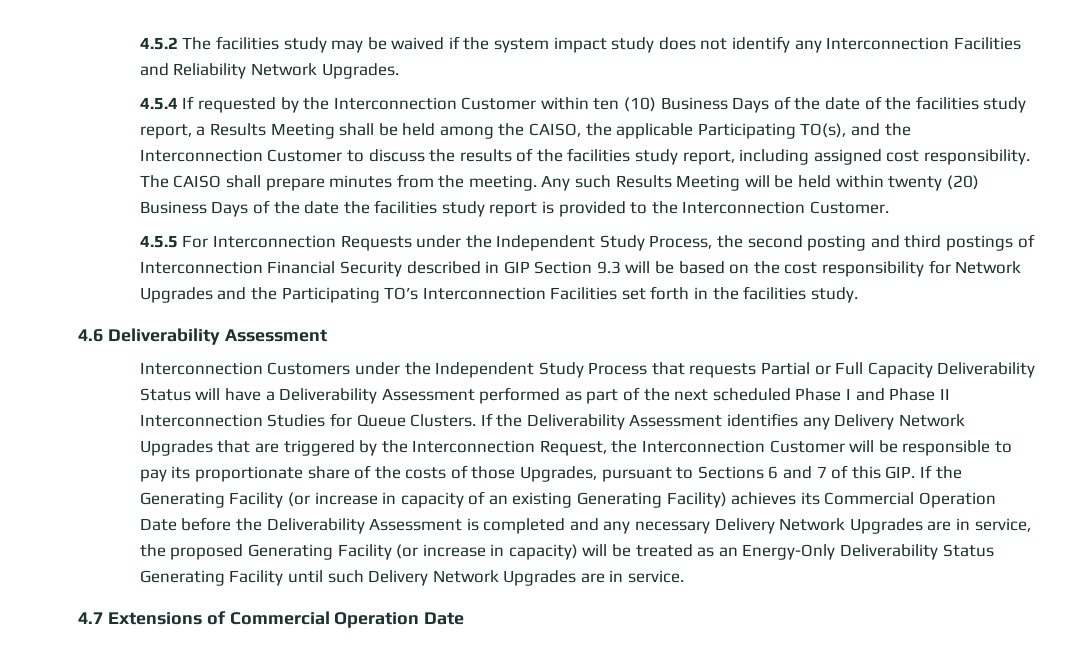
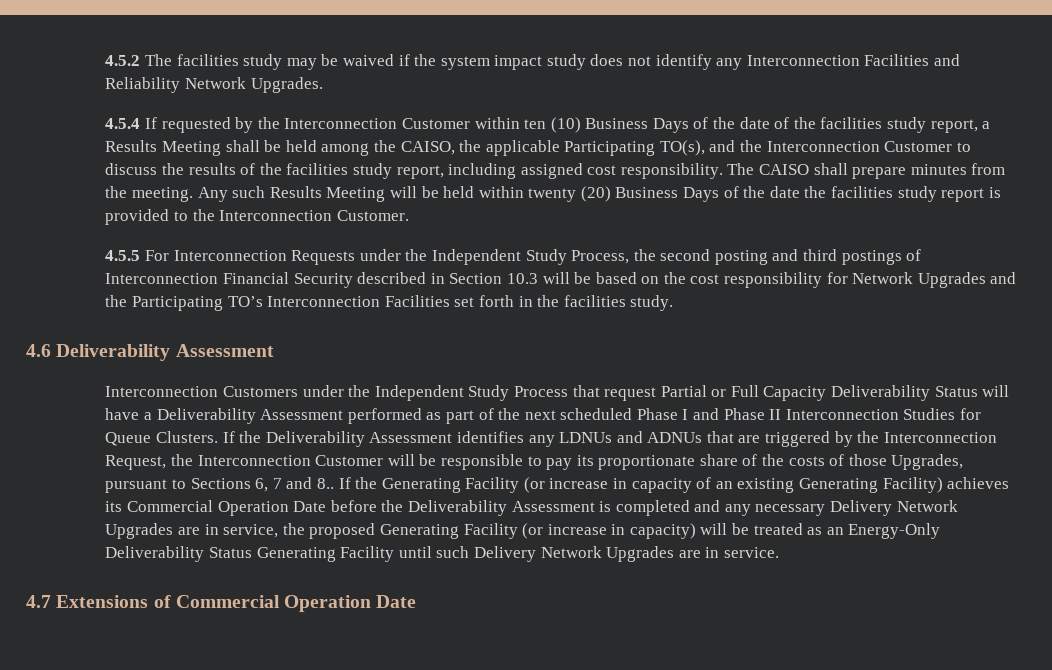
- 4.5.5 For Interconnection Requests under the Independent Study Process, the second posting and third postings of Interconnection Financial Security described in GIP Section 9.3 will be based on the cost responsibility for Network Upgrades and the Participating TO’s Interconnection Facilities set forth in the facilities study.
+ 4.5.5 For Interconnection Requests under the Independent Study Process, the second posting and third postings of Interconnection Financial Security described in Section 10.3 will be based on the cost responsibility for Network Upgrades and the Participating TO’s Interconnection Facilities set forth in the facilities study.
- Interconnection Customers under the Independent Study Process that requests Partial or Full Capacity Deliverability Status will have a Deliverability Assessment performed as part of the next scheduled Phase I and Phase II Interconnection Studies for Queue Clusters.
+ Interconnection Customers under the Independent Study Process that request Partial or Full Capacity Deliverability Status will have a Deliverability Assessment performed as part of the next scheduled Phase I and Phase II Interconnection Studies for Queue Clusters.
- If the Deliverability Assessment identifies any Delivery Network Upgrades that are triggered by the Interconnection Request, the Interconnection Customer will be responsible to pay its proportionate share of the costs of those Upgrades, pursuant to Sections 6 and 7 of this GIP. If the Generating Facility (or increase in capacity of an existing Generating Facility) achieves its Commercial Operation Date before the Deliverability Assessment is completed and any necessary Delivery Network Upgrades are in service, the proposed Generating Facility (or increase in capacity) will be treated as an Energy-Only Deliverability Status Generating Facility until such Delivery Network Upgrades are in service.
+ If the Deliverability Assessment identifies any LDNUs and ADNUs that are triggered by the Interconnection Request, the Interconnection Customer will be responsible to pay its proportionate share of the costs of those Upgrades, pursuant to Sections 6, 7 and 8.. If the Generating Facility (or increase in capacity of an existing Generating Facility) achieves its Commercial Operation Date before the Deliverability Assessment is completed and any necessary Delivery Network Upgrades are in service, the proposed Generating Facility (or increase in capacity) will be treated as an Energy-Only Deliverability Status Generating Facility until such Delivery Network Upgrades are in service.

